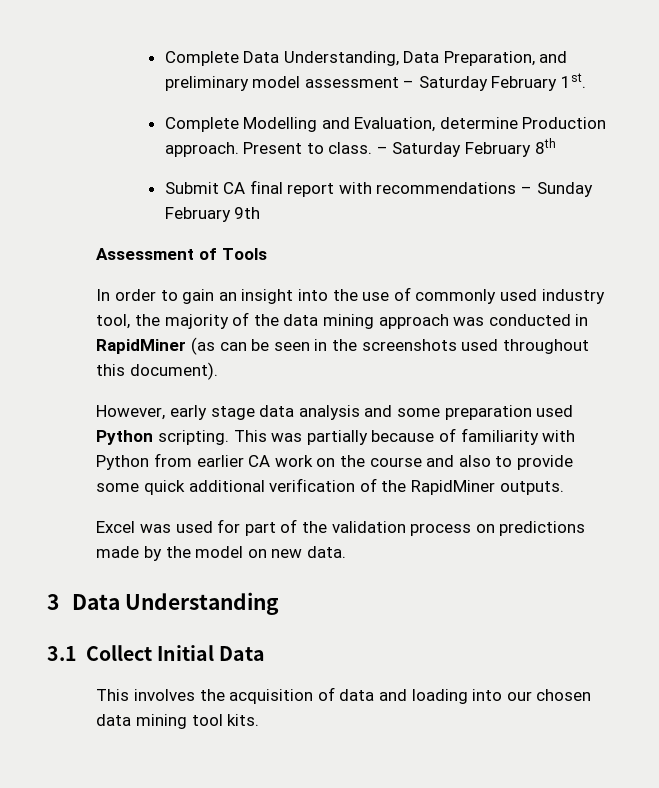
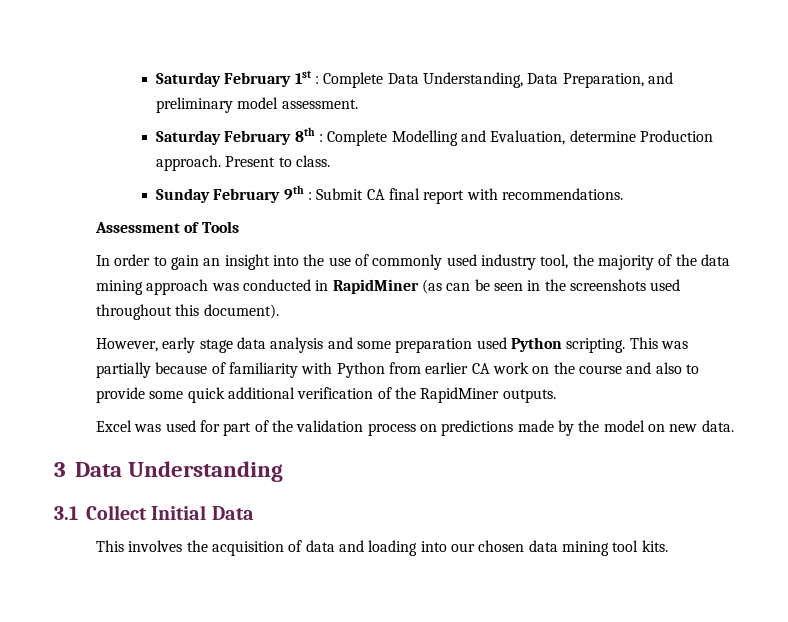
- Complete Data Understanding, Data Preparation, and preliminary model assessment – Saturday February 1st.
- Complete Modelling and Evaluation, determine Production approach.
+ Saturday February 1st : Complete Data Understanding, Data Preparation, and preliminary model assessment.
+ Saturday February 8th : Complete Modelling and Evaluation, determine Production approach.
- Present to class. – Saturday February 8th
- Submit CA final report with recommendations – Sunday February 9th
+ Present to class.
+ Sunday February 9th : Submit CA final report with recommendations.

